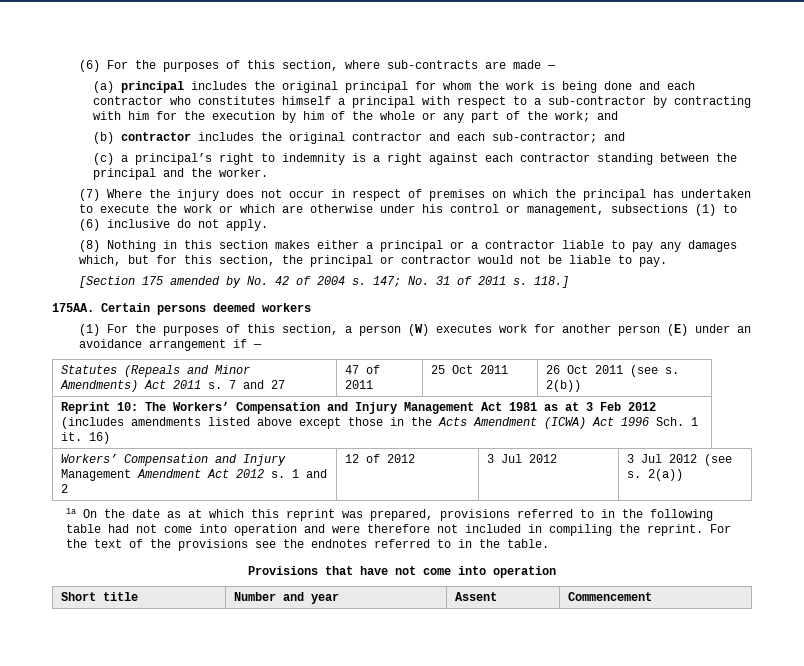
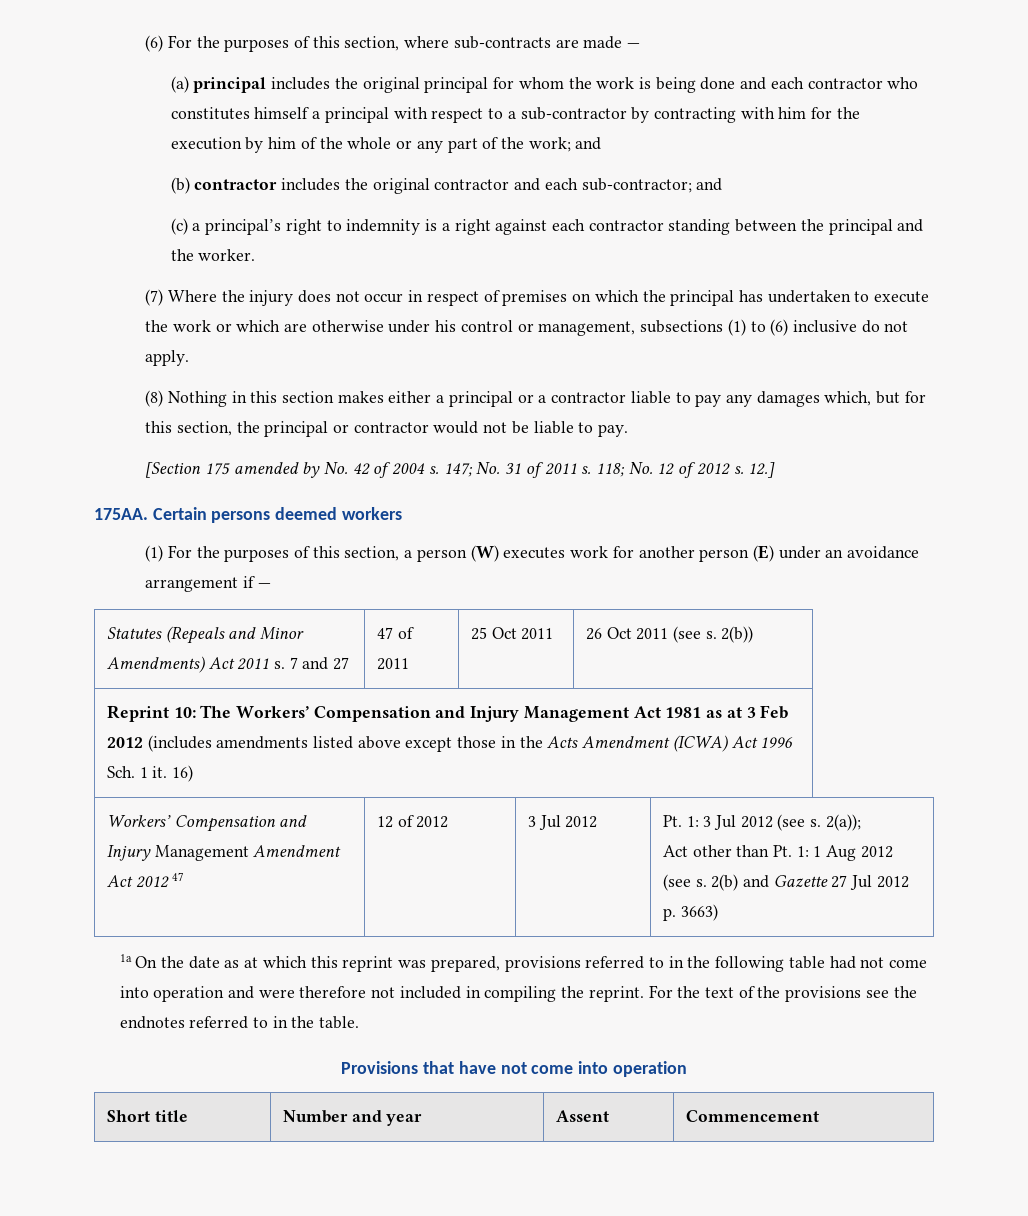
- 118.]
+ 118; No. 12 of 2012 s. 12.]
- Workers’ Compensation and Injury Management Amendment Act 2012 s. 1 and 2
+ Workers’ Compensation and Injury Management Amendment Act 2012 47
- 3 Jul 2012 (see s.
+ Pt. 1: 3 Jul 2012 (see s.
- 2(a))
+ 2(a));
+ Act other than Pt. 1: 1 Aug 2012 (see s. 2(b) and Gazette 27 Jul 2012 p. 3663)

